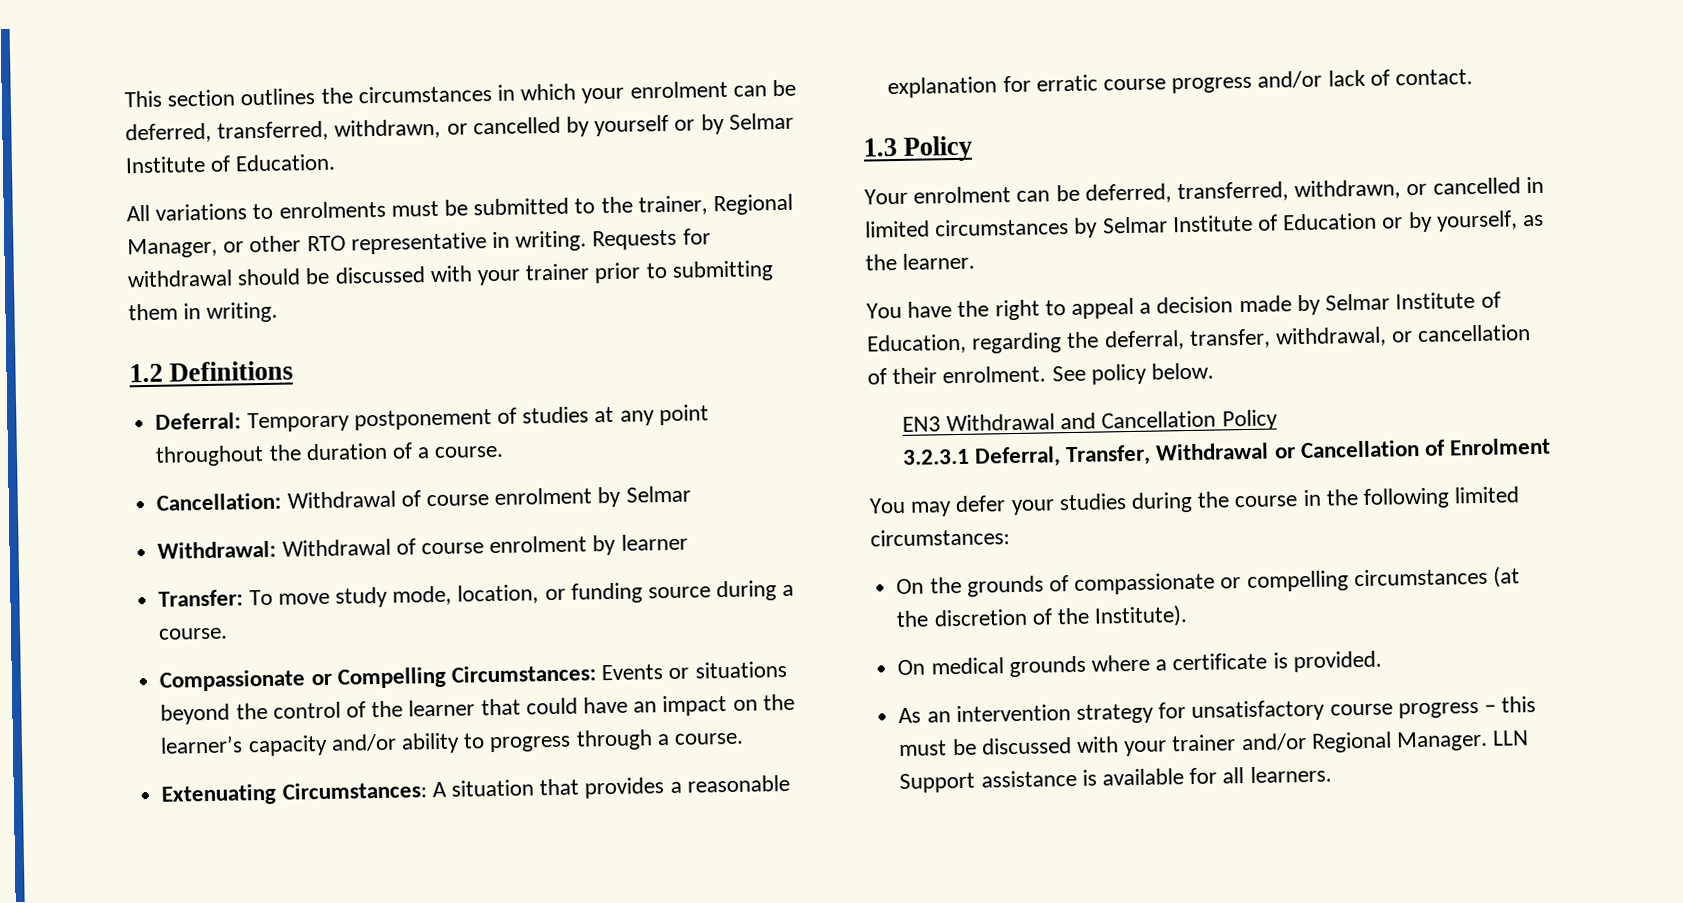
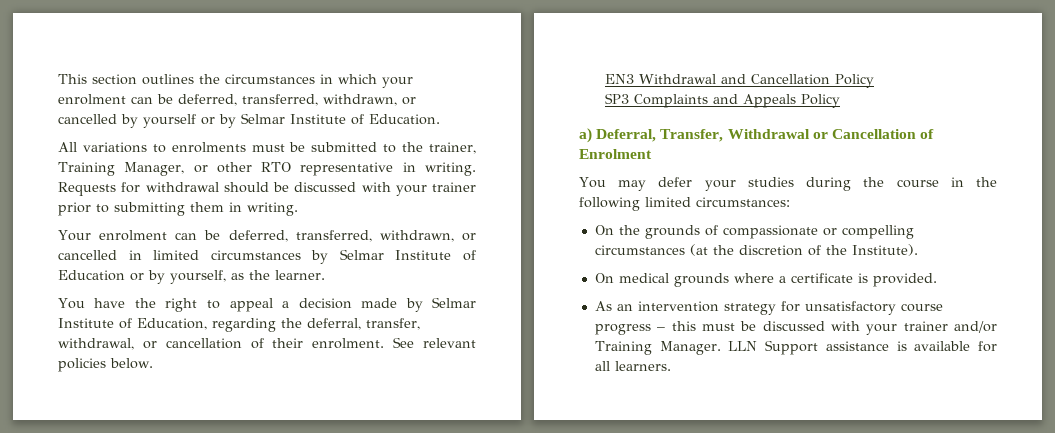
- All variations to enrolments must be submitted to the trainer, Regional Manager, or other RTO representative in writing.
+ All variations to enrolments must be submitted to the trainer, Training Manager, or other RTO representative in writing.
- 1.2 Definitions
- Deferral: Temporary postponement of studies at any point throughout the duration of a course.
- Cancellation: Withdrawal of course enrolment by Selmar
- Withdrawal: Withdrawal of course enrolment by learner
- Transfer: To move study mode, location, or funding source during a course.
- Compassionate or Compelling Circumstances: Events or situations beyond the control of the learner that could have an impact on the learner’s capacity and/or ability to progress through a course.
- Extenuating Circumstances: A situation that provides a reasonable explanation for erratic course progress and/or lack of contact.
- 1.3 Policy
- See policy below.
+ See relevant policies below.
- 3.2.3.1 Deferral, Transfer, Withdrawal or Cancellation of Enrolment
+ SP3 Complaints and Appeals Policy
+ a) Deferral, Transfer, Withdrawal or Cancellation of Enrolment
- As an intervention strategy for unsatisfactory course progress – this must be discussed with your trainer and/or Regional Manager.
+ As an intervention strategy for unsatisfactory course progress – this must be discussed with your trainer and/or Training Manager.

